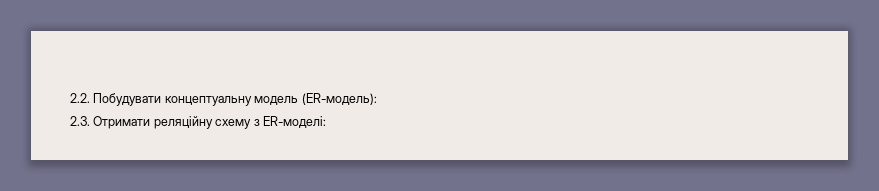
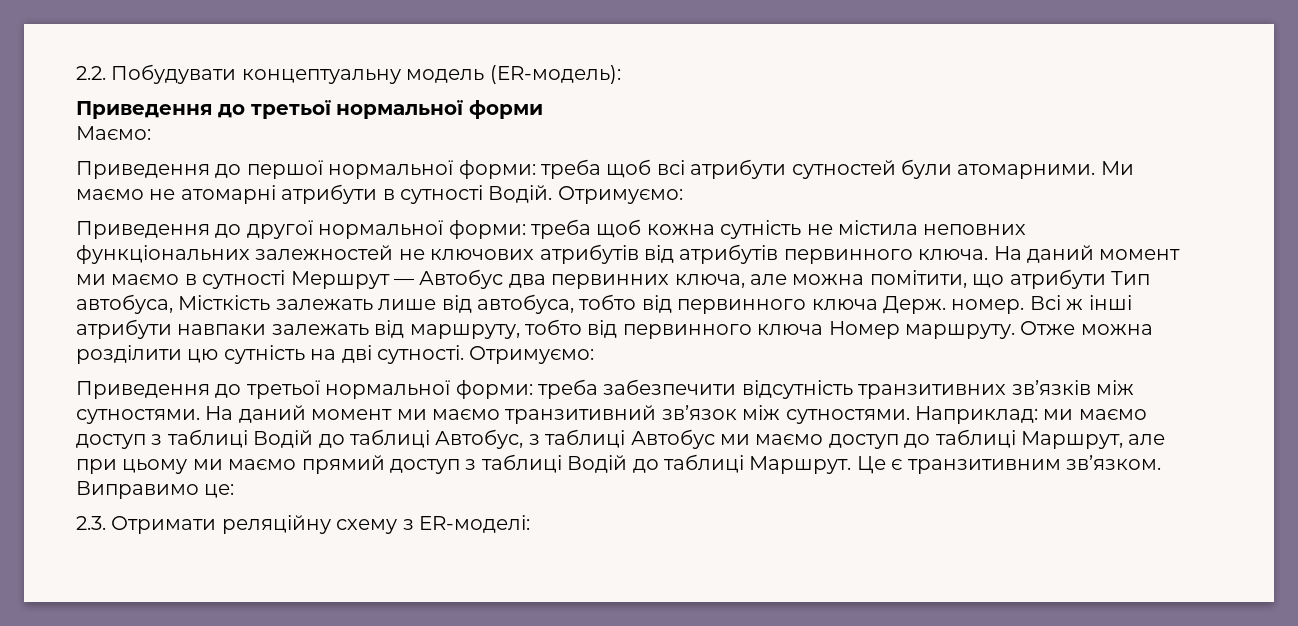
+ Приведення до третьої нормальної форми
+ Маємо:
+ Приведення до першої нормальної форми: треба щоб всі атрибути сутностей були атомарними. Ми маємо не атомарні атрибути в сутності Водій. Отримуємо:
+ Приведення до другої нормальної форми: треба щоб кожна сутність не містила неповних функціональних залежностей не ключових атрибутів від атрибутів первинного ключа. На даний момент ми маємо в сутності Мершрут — Автобус два первинних ключа, але можна помітити, що атрибути Тип автобуса, Місткість залежать лише від автобуса, тобто від первинного ключа Держ. номер. Всі ж інші атрибути навпаки залежать від маршруту, тобто від первинного ключа Номер маршруту. Отже можна розділити цю сутність на дві сутності. Отримуємо:
+ Приведення до третьої нормальної форми: треба забезпечити відсутність транзитивних зв’язків між сутностями. На даний момент ми маємо транзитивний зв’язок між сутностями. Наприклад: ми маємо доступ з таблиці Водій до таблиці Автобус, з таблиці Автобус ми маємо доступ до таблиці Маршрут, але при цьому ми маємо прямий доступ з таблиці Водій до таблиці Маршрут. Це є транзитивним зв’язком. Виправимо це:

